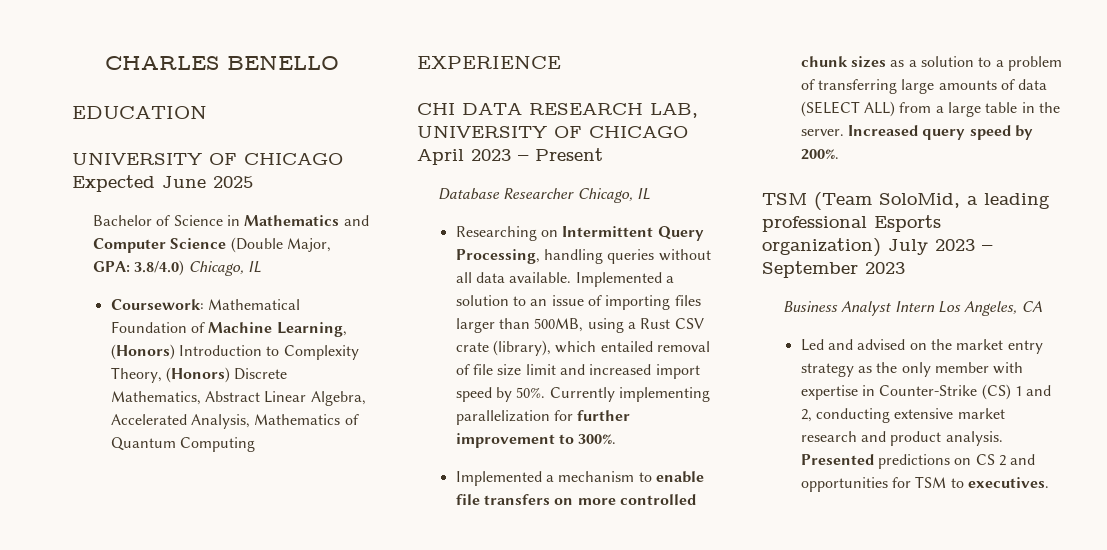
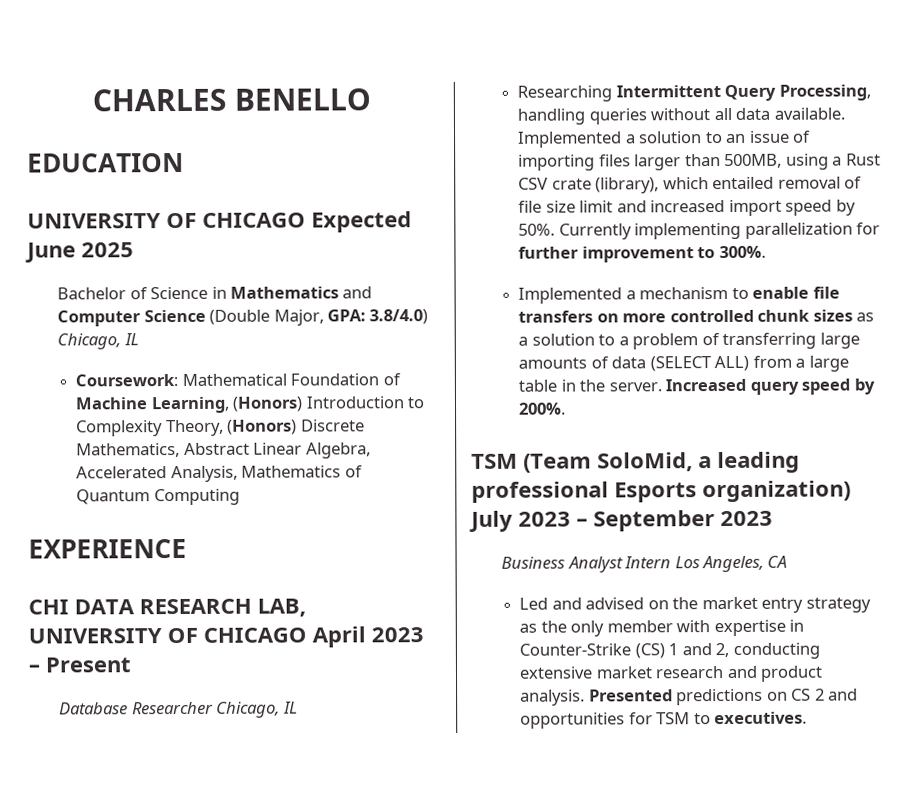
- Researching on Intermittent Query Processing, handling queries without all data available.
+ Researching Intermittent Query Processing, handling queries without all data available.

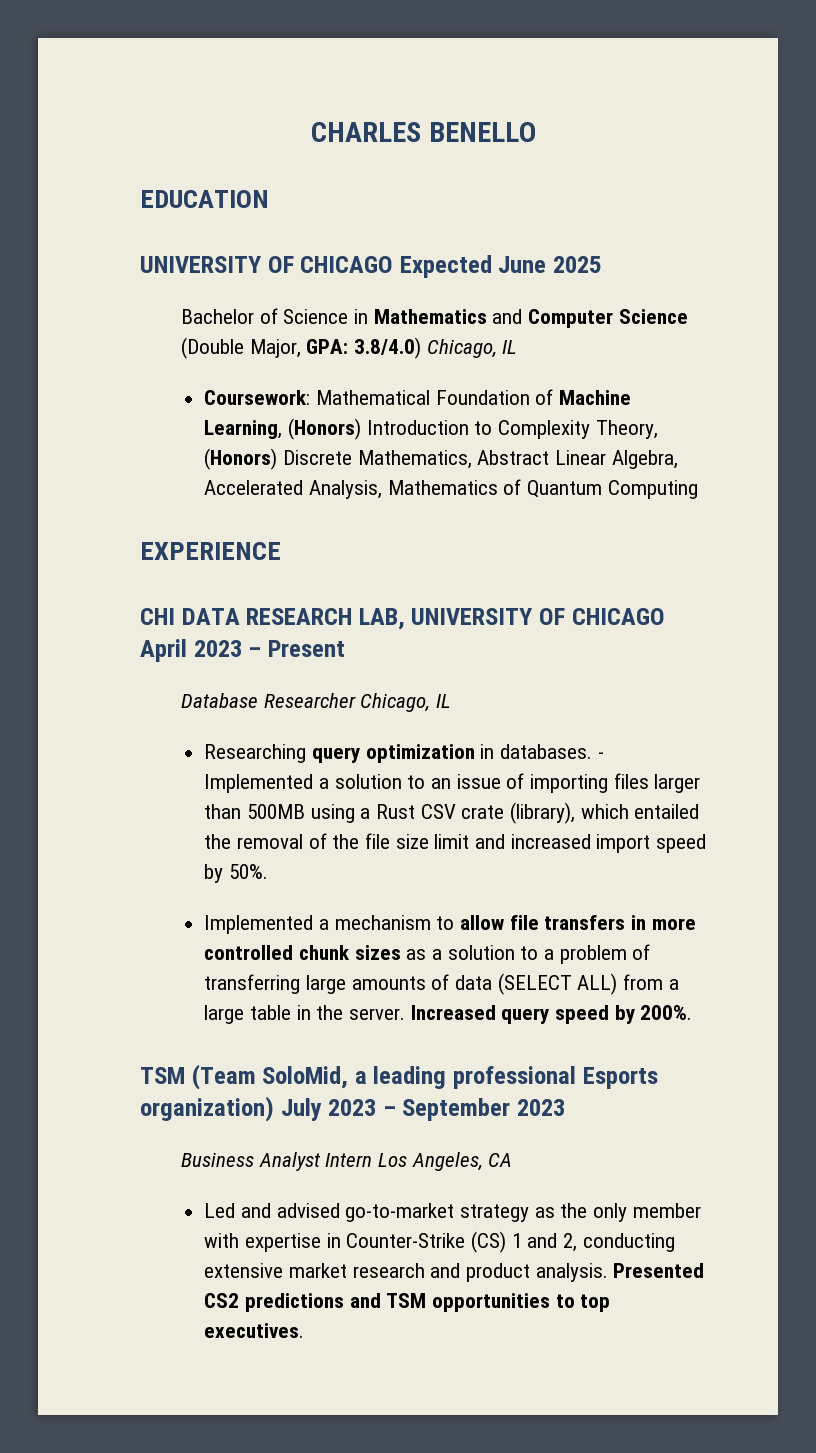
- Researching Intermittent Query Processing, handling queries without all data available. Implemented a solution to an issue of importing files larger than 500MB, using a Rust CSV crate (library), which entailed removal of file size limit and increased import speed by 50%. Currently implementing parallelization for further improvement to 300%.
+ Researching query optimization in databases. - Implemented a solution to an issue of importing files larger than 500MB using a Rust CSV crate (library), which entailed the removal of the file size limit and increased import speed by 50%.
- Implemented a mechanism to enable file transfers on more controlled chunk sizes as a solution to a problem of transferring large amounts of data (SELECT ALL) from a large table in the server.
+ Implemented a mechanism to allow file transfers in more controlled chunk sizes as a solution to a problem of transferring large amounts of data (SELECT ALL) from a large table in the server.
- Led and advised on the market entry strategy as the only member with expertise in Counter-Strike (CS) 1 and 2, conducting extensive market research and product analysis.
+ Led and advised go-to-market strategy as the only member with expertise in Counter-Strike (CS) 1 and 2, conducting extensive market research and product analysis.
- Presented predictions on CS 2 and opportunities for TSM to executives.
+ Presented CS2 predictions and TSM opportunities to top executives.

